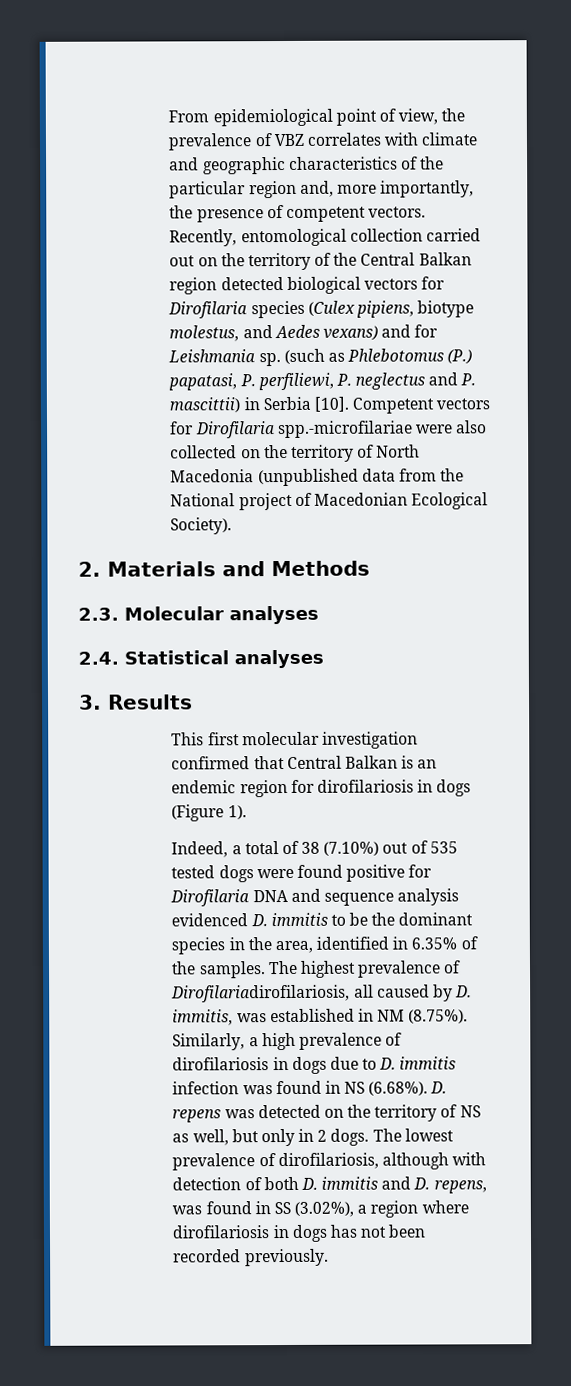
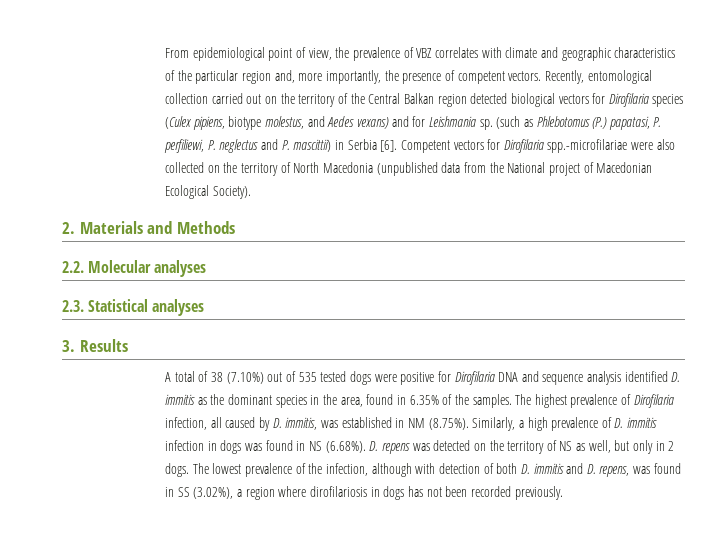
- (such as Phlebotomus (P.) papatasi, P. perfiliewi, P. neglectus and P. mascittii) in Serbia [10].
+ (such as Phlebotomus (P.) papatasi, P. perfiliewi, P. neglectus and P. mascittii) in Serbia [6].
- 2.3. Molecular analyses
+ 2.2. Molecular analyses
- 2.4. Statistical analyses
+ 2.3. Statistical analyses
- This first molecular investigation confirmed that Central Balkan is an endemic region for dirofilariosis in dogs (Figure 1).
- Indeed, a total of 38 (7.10%) out of 535 tested dogs were found positive for Dirofilaria DNA and sequence analysis evidenced D. immitis to be the dominant species in the area, identified in 6.35% of the samples.
+ A total of 38 (7.10%) out of 535 tested dogs were positive for Dirofilaria DNA and sequence analysis identified D. immitis as the dominant species in the area, found in 6.35% of the samples.
- The highest prevalence of Dirofilariadirofilariosis, all caused by D. immitis, was established in NM (8.75%). Similarly, a high prevalence of dirofilariosis in dogs due to D. immitis infection was found in NS (6.68%). D. repens was detected on the territory of NS as well, but only in 2 dogs.
+ The highest prevalence of Dirofilaria infection, all caused by D. immitis, was established in NM (8.75%). Similarly, a high prevalence of D. immitis infection in dogs was found in NS (6.68%). D. repens was detected on the territory of NS as well, but only in 2 dogs.
- The lowest prevalence of dirofilariosis, although with detection of both D. immitis and D. repens, was found in SS (3.02%), a region where dirofilariosis in dogs has not been recorded previously.
+ The lowest prevalence of the infection, although with detection of both D. immitis and D. repens, was found in SS (3.02%), a region where dirofilariosis in dogs has not been recorded previously.

